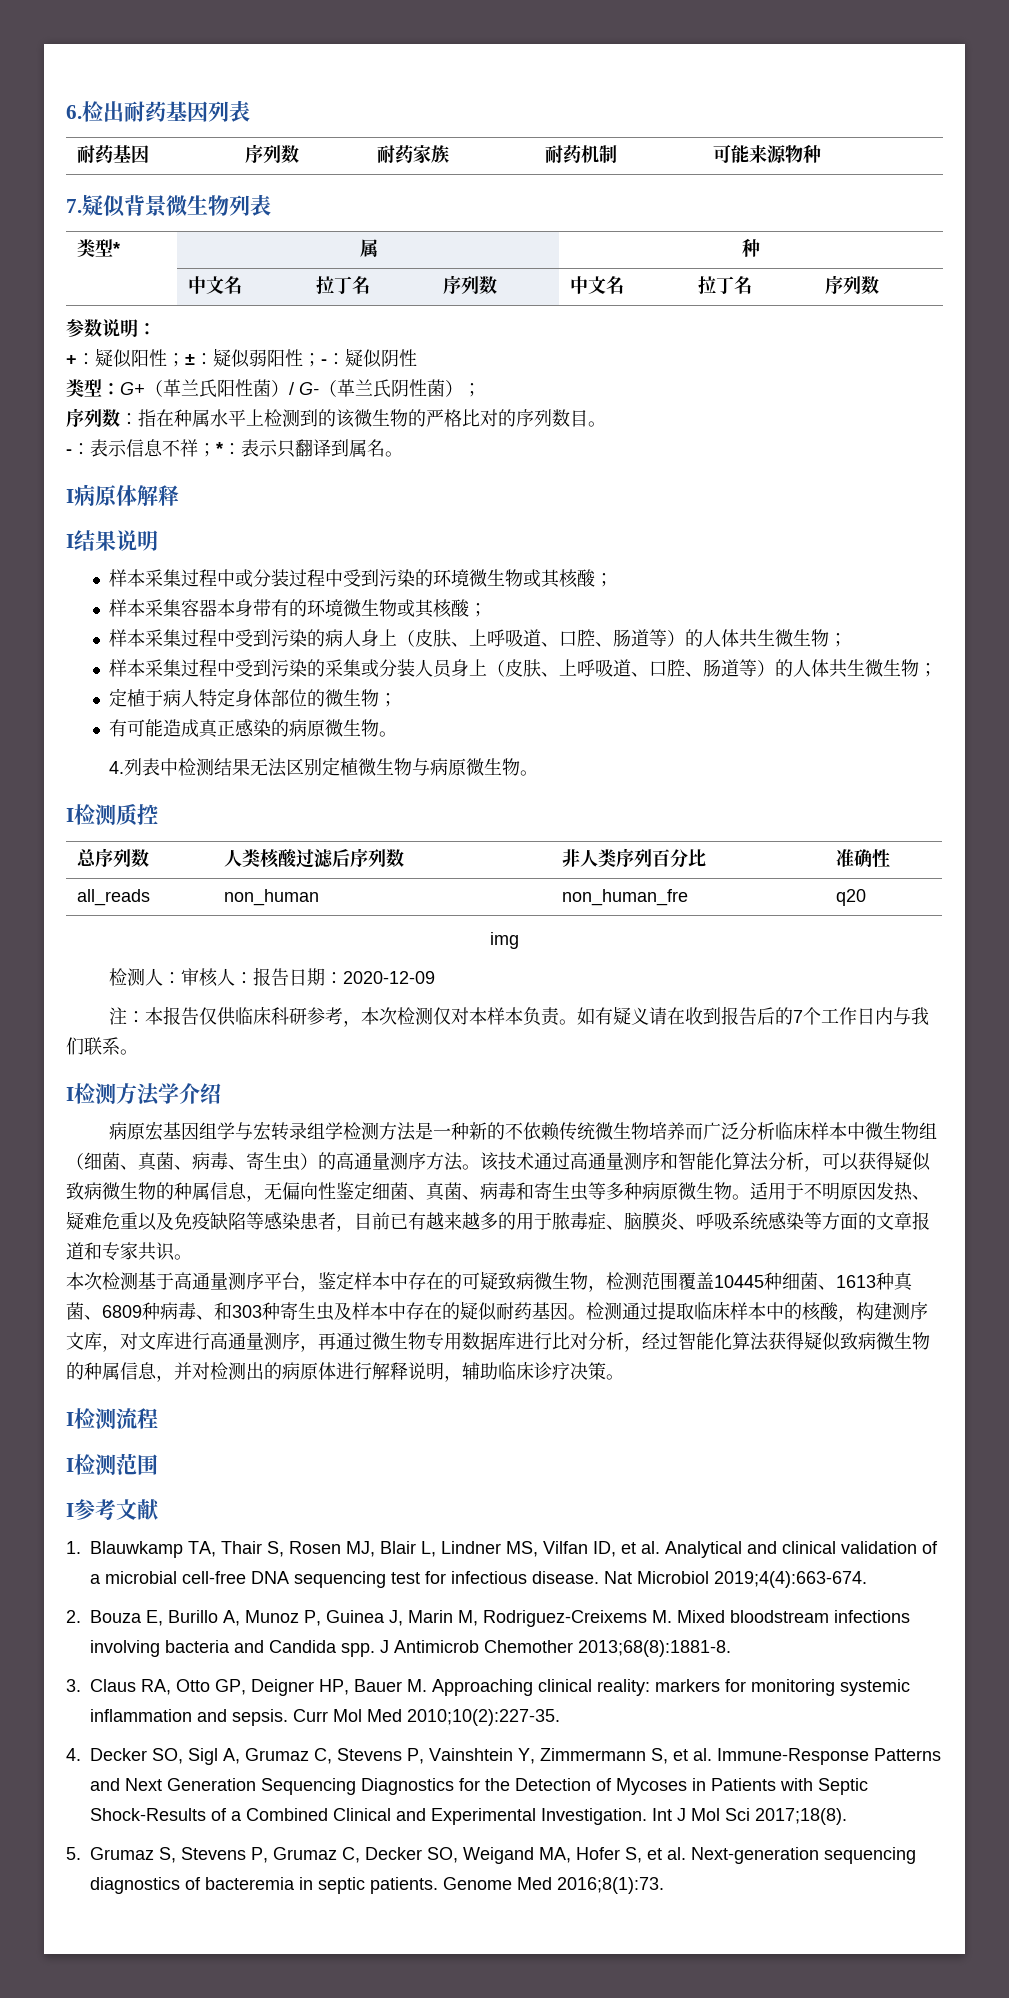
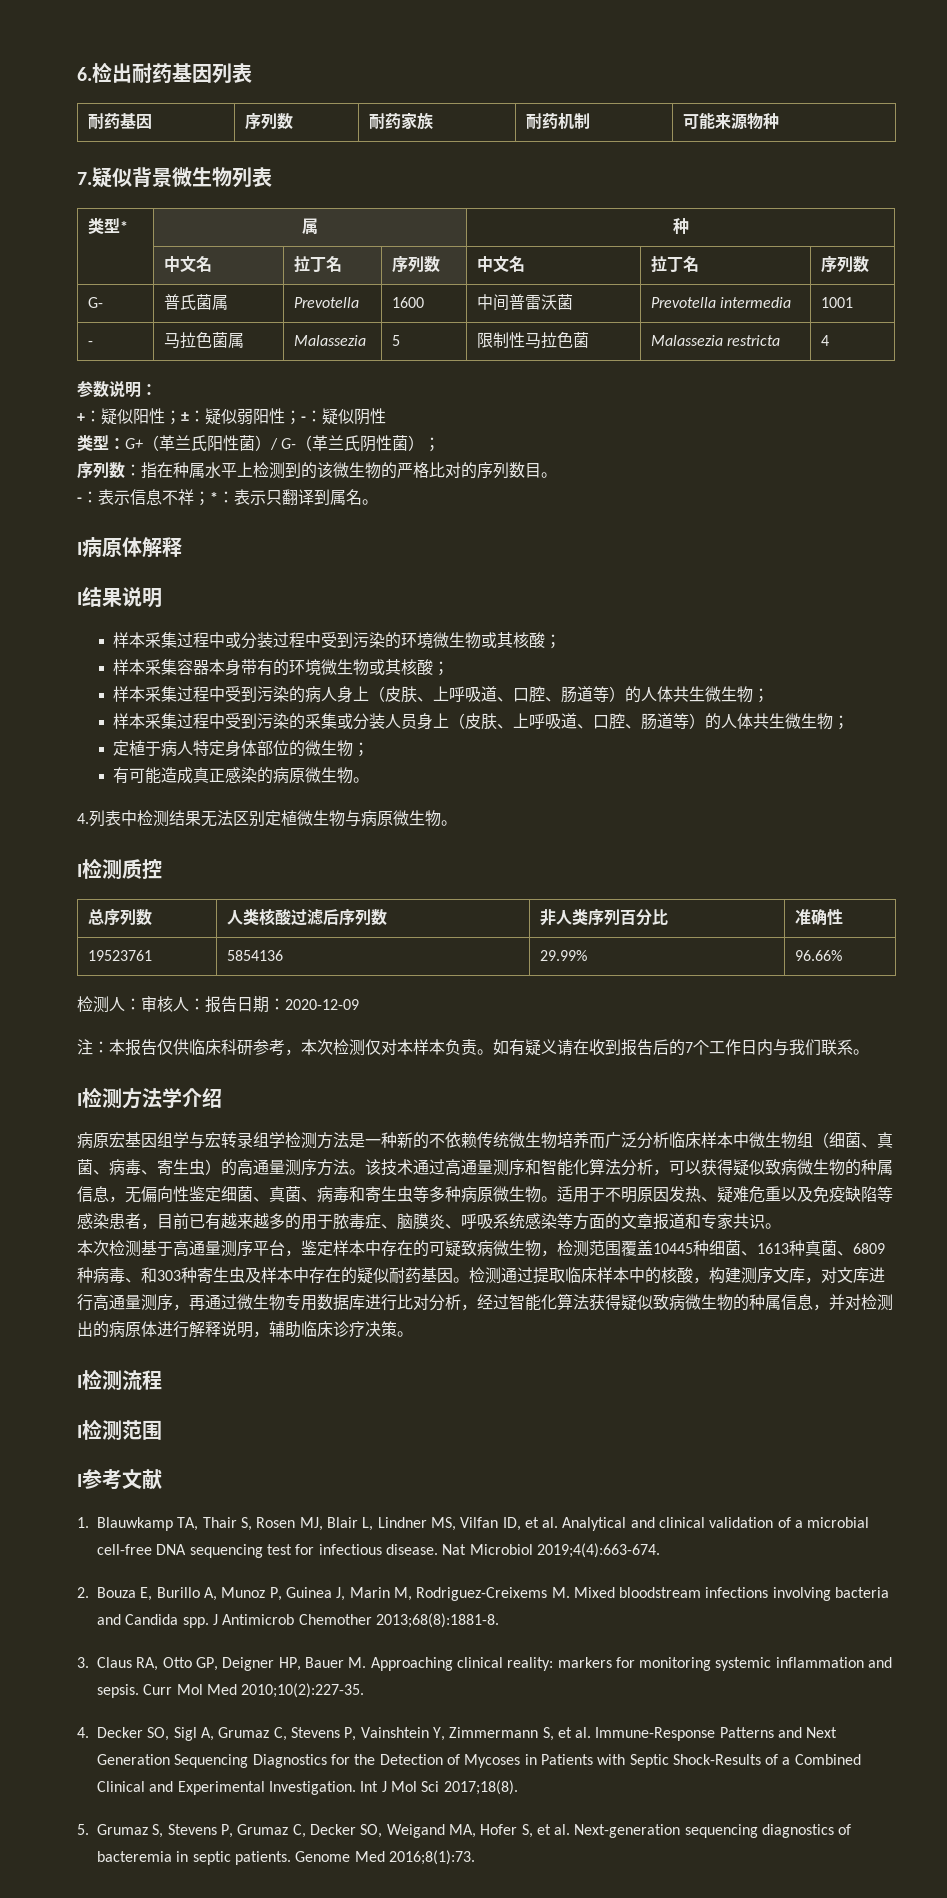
+ G- | 普氏菌属 | Prevotella | 1600 | 中间普雷沃菌 | Prevotella intermedia | 1001
+ - | 马拉色菌属 | Malassezia | 5 | 限制性马拉色菌 | Malassezia restricta | 4
- all_reads | non_human | non_human_fre | q20
- img
+ 19523761 | 5854136 | 29.99% | 96.66%

